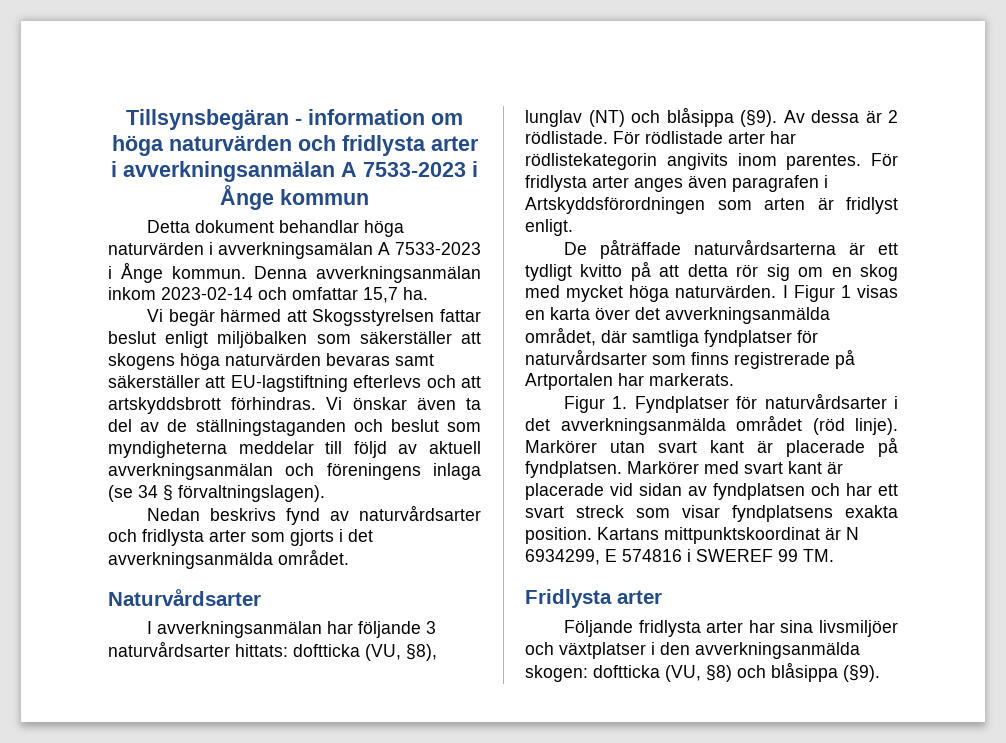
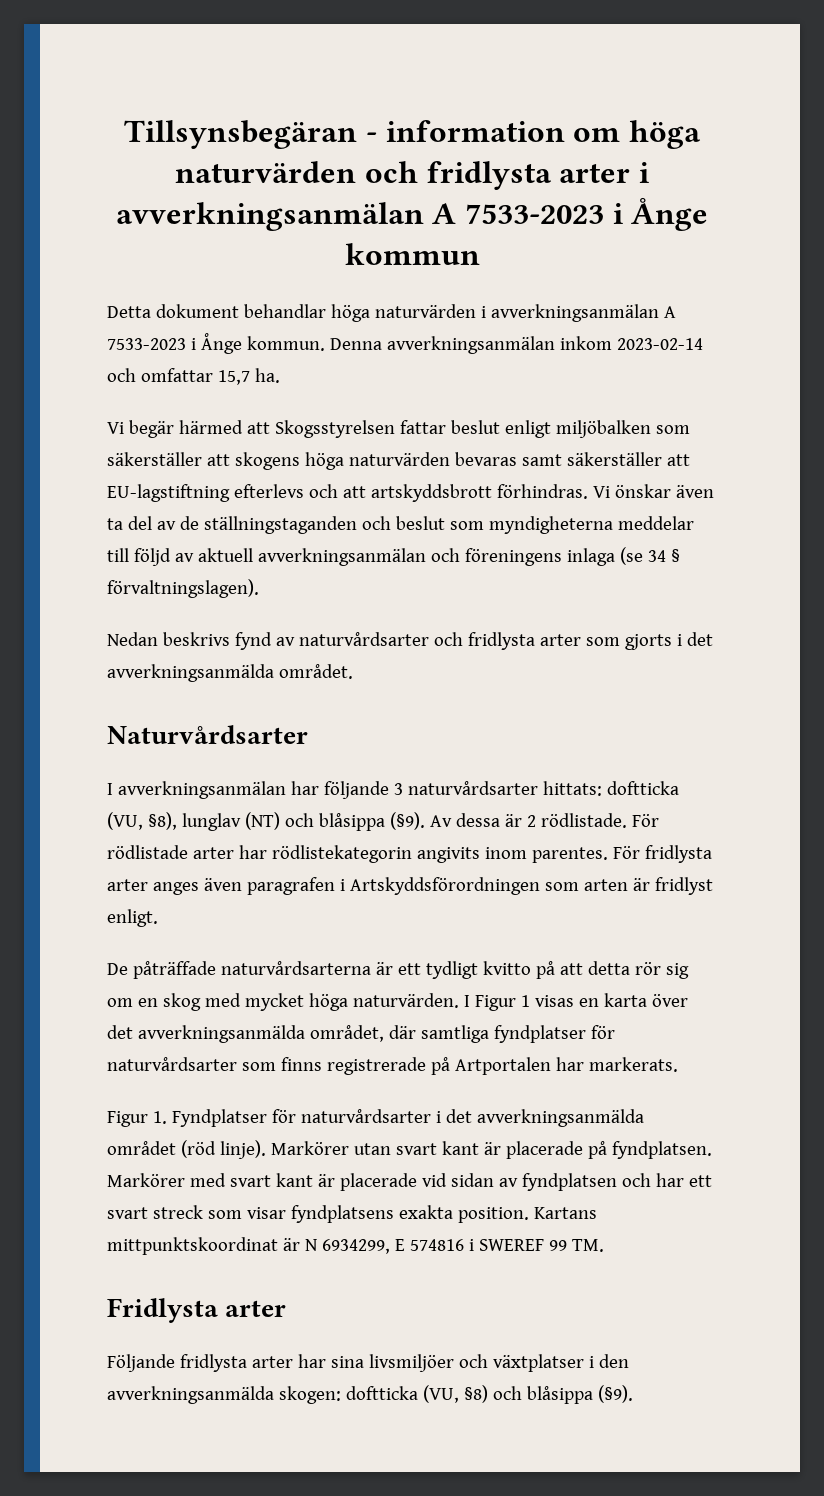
- Detta dokument behandlar höga naturvärden i avverkningsamälan A 7533-2023 i Ånge kommun.
+ Detta dokument behandlar höga naturvärden i avverkningsanmälan A 7533-2023 i Ånge kommun.

